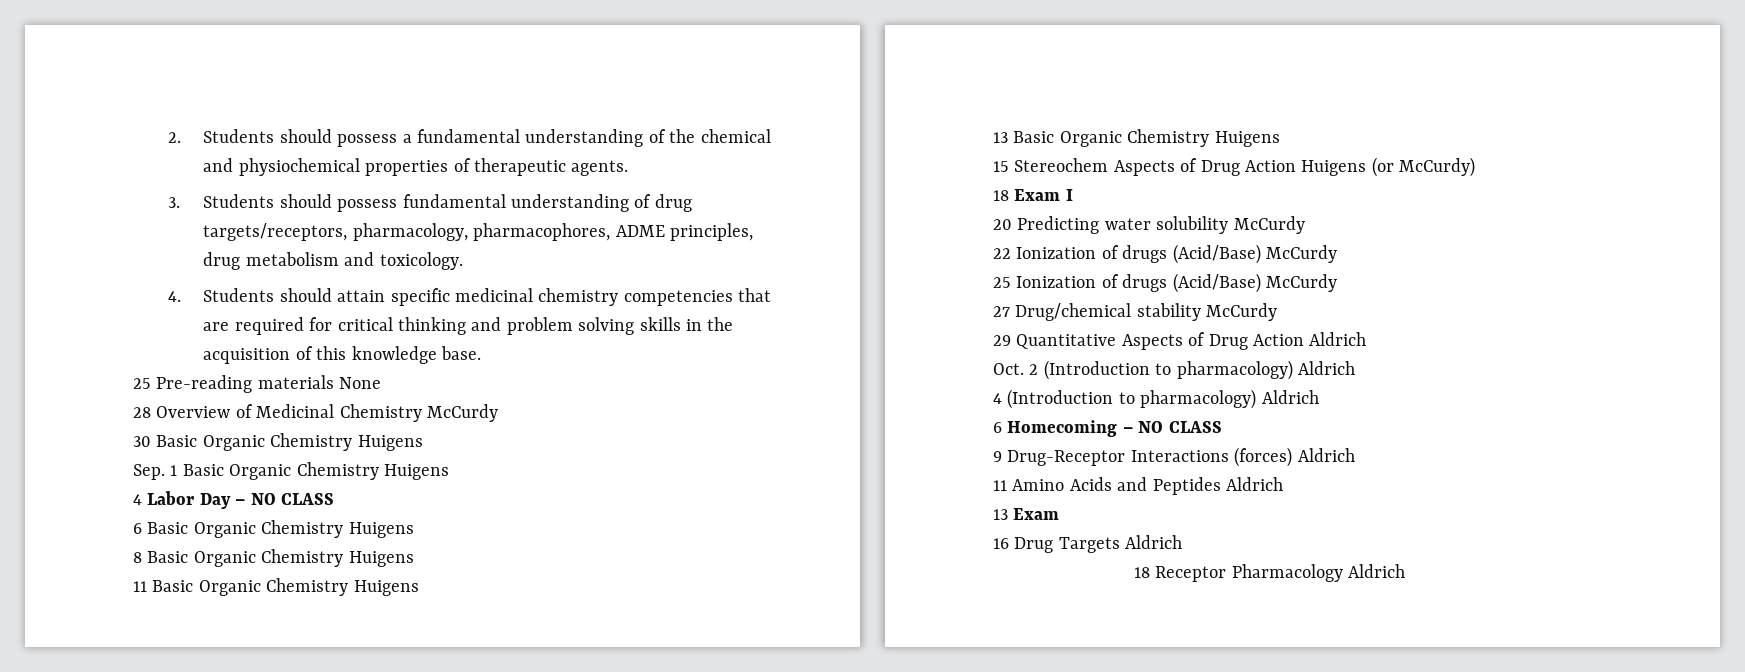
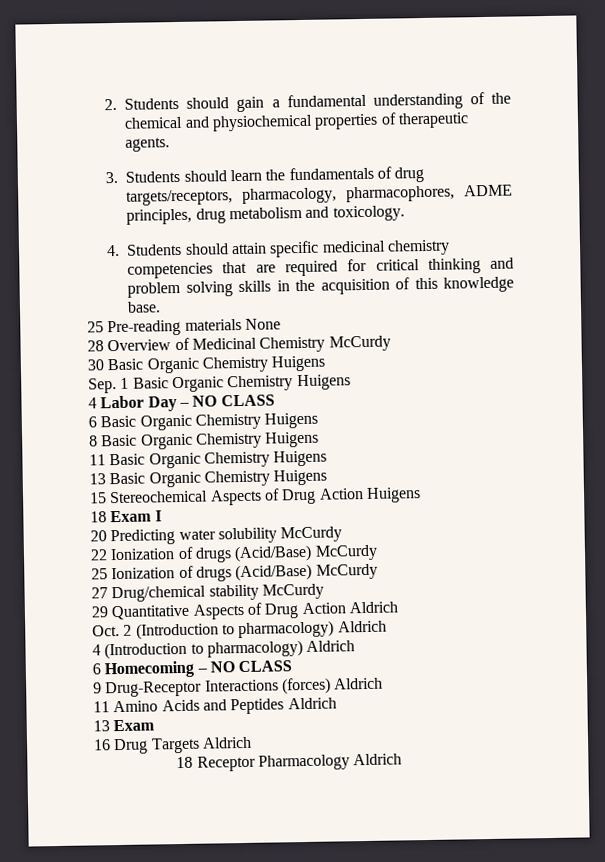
- 2. Students should possess a fundamental understanding of the chemical and physiochemical properties of therapeutic agents.
+ 2. Students should gain a fundamental understanding of the chemical and physiochemical properties of therapeutic agents.
- 3. Students should possess fundamental understanding of drug targets/receptors, pharmacology, pharmacophores, ADME principles, drug metabolism and toxicology.
+ 3. Students should learn the fundamentals of drug targets/receptors, pharmacology, pharmacophores, ADME principles, drug metabolism and toxicology.
- 15 Stereochem Aspects of Drug Action Huigens (or McCurdy)
+ 15 Stereochemical Aspects of Drug Action Huigens

